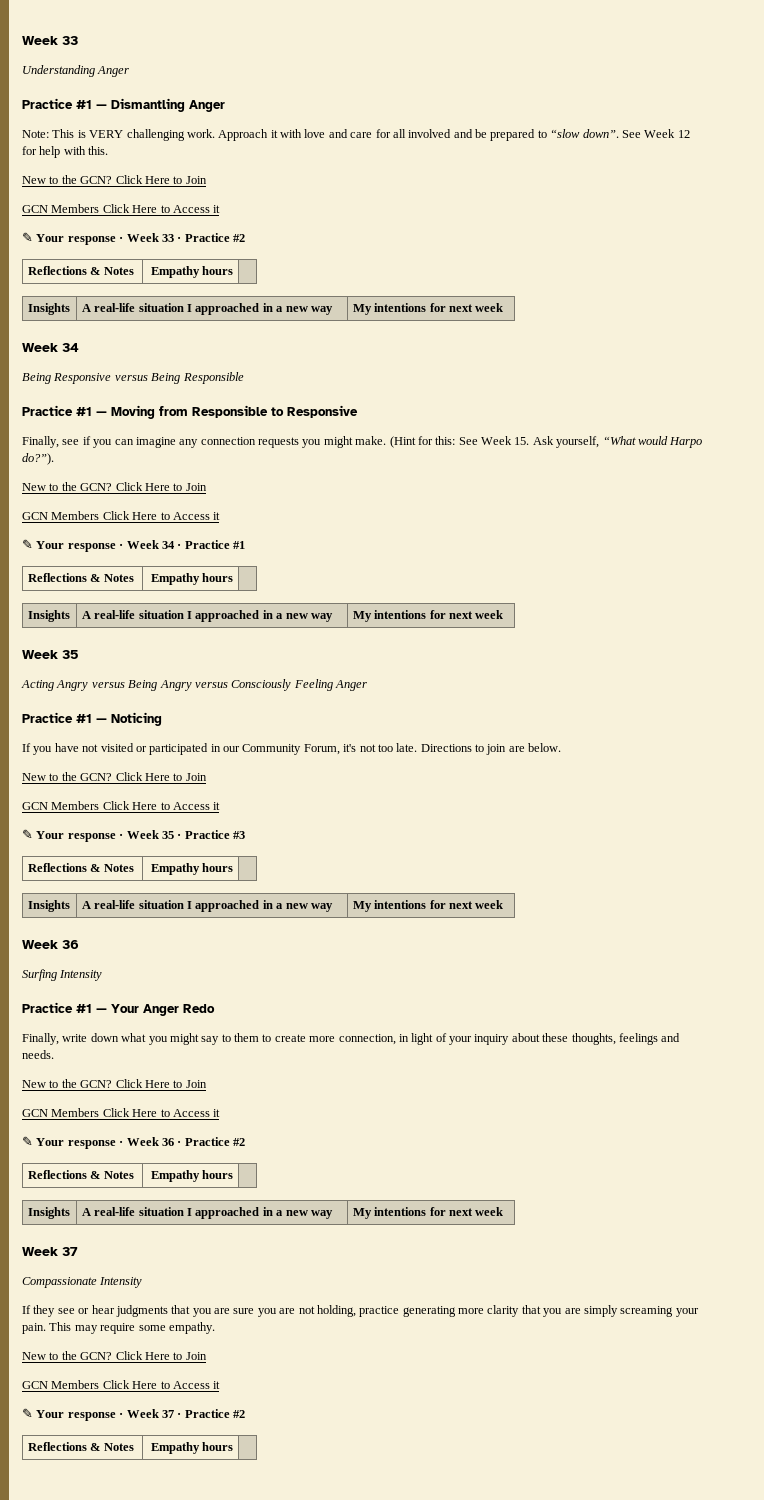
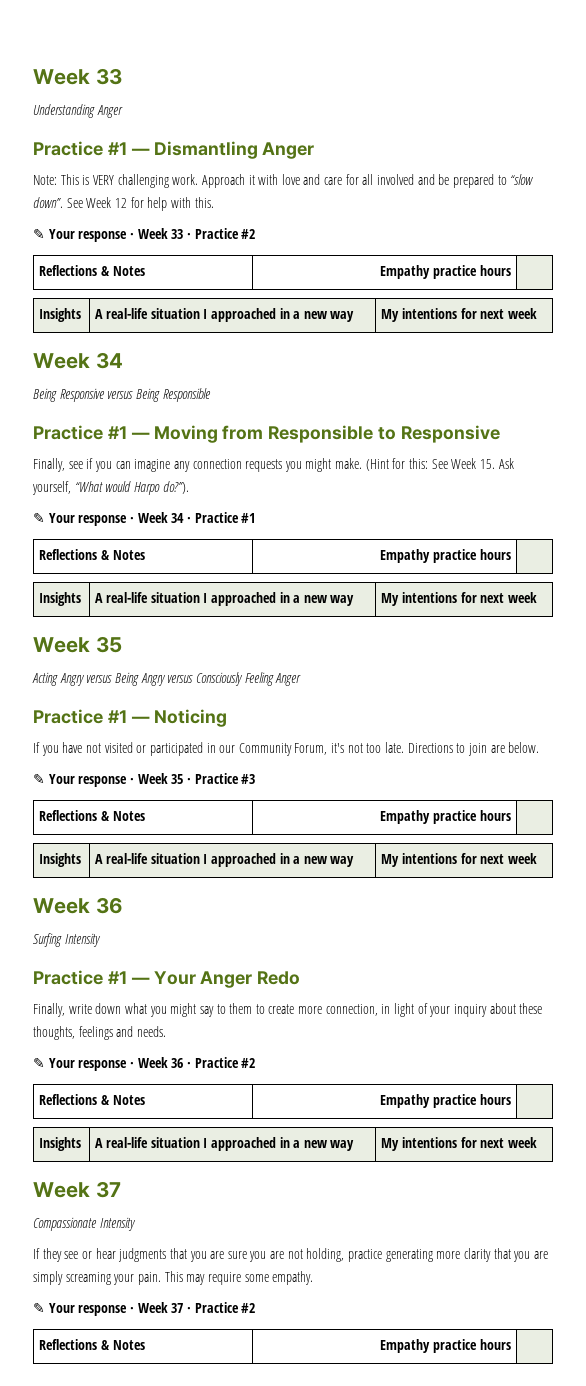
  See Week 12 for help with this.
- New to the GCN? Click Here to Join
- GCN Members Click Here to Access it
  ✎ Your response · Week 33 · Practice #2
- Reflections & Notes | Empathy hours |
+ Reflections & Notes | Empathy practice hours |
  (Hint for this: See Week 15. Ask yourself, “What would Harpo do?”).
- New to the GCN? Click Here to Join
- GCN Members Click Here to Access it
  ✎ Your response · Week 34 · Practice #1
- Reflections & Notes | Empathy hours |
+ Reflections & Notes | Empathy practice hours |
  Directions to join are below.
- New to the GCN? Click Here to Join
- GCN Members Click Here to Access it
  ✎ Your response · Week 35 · Practice #3
- Reflections & Notes | Empathy hours |
+ Reflections & Notes | Empathy practice hours |
  Finally, write down what you might say to them to create more connection, in light of your inquiry about these thoughts, feelings and needs.
- New to the GCN? Click Here to Join
- GCN Members Click Here to Access it
  ✎ Your response · Week 36 · Practice #2
- Reflections & Notes | Empathy hours |
+ Reflections & Notes | Empathy practice hours |
  This may require some empathy.
- New to the GCN? Click Here to Join
- GCN Members Click Here to Access it
  ✎ Your response · Week 37 · Practice #2
- Reflections & Notes | Empathy hours |
+ Reflections & Notes | Empathy practice hours |

